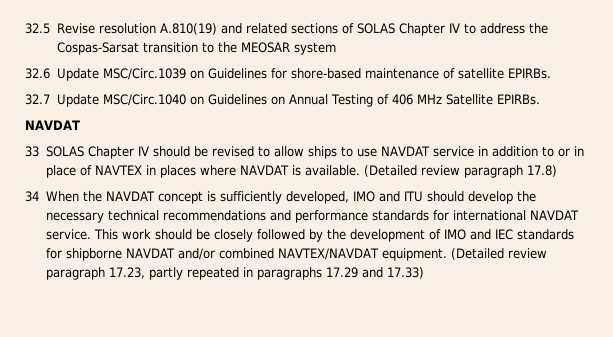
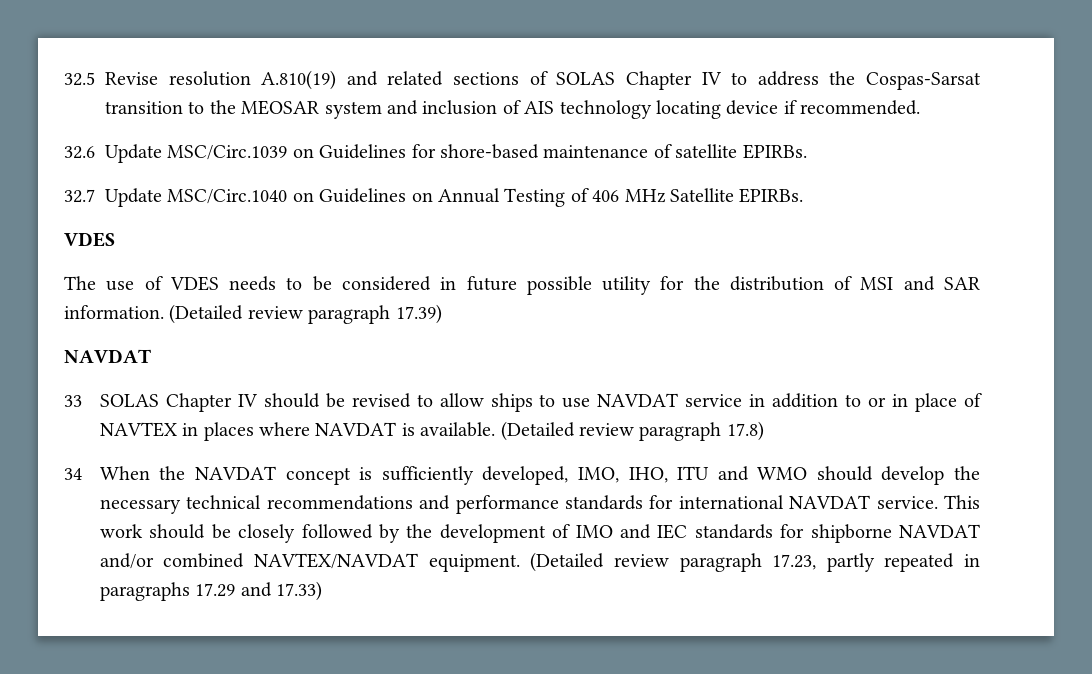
- 32.5 Revise resolution A.810(19) and related sections of SOLAS Chapter IV to address the Cospas-Sarsat transition to the MEOSAR system
+ 32.5 Revise resolution A.810(19) and related sections of SOLAS Chapter IV to address the Cospas-Sarsat transition to the MEOSAR system and inclusion of AIS technology locating device if recommended.
  32.7 Update MSC/Circ.1040 on Guidelines on Annual Testing of 406 MHz Satellite EPIRBs.
+ VDES
+ The use of VDES needs to be considered in future possible utility for the distribution of MSI and SAR information. (Detailed review paragraph 17.39)
- 34 When the NAVDAT concept is sufficiently developed, IMO and ITU should develop the necessary technical recommendations and performance standards for international NAVDAT service.
+ 34 When the NAVDAT concept is sufficiently developed, IMO, IHO, ITU and WMO should develop the necessary technical recommendations and performance standards for international NAVDAT service.

